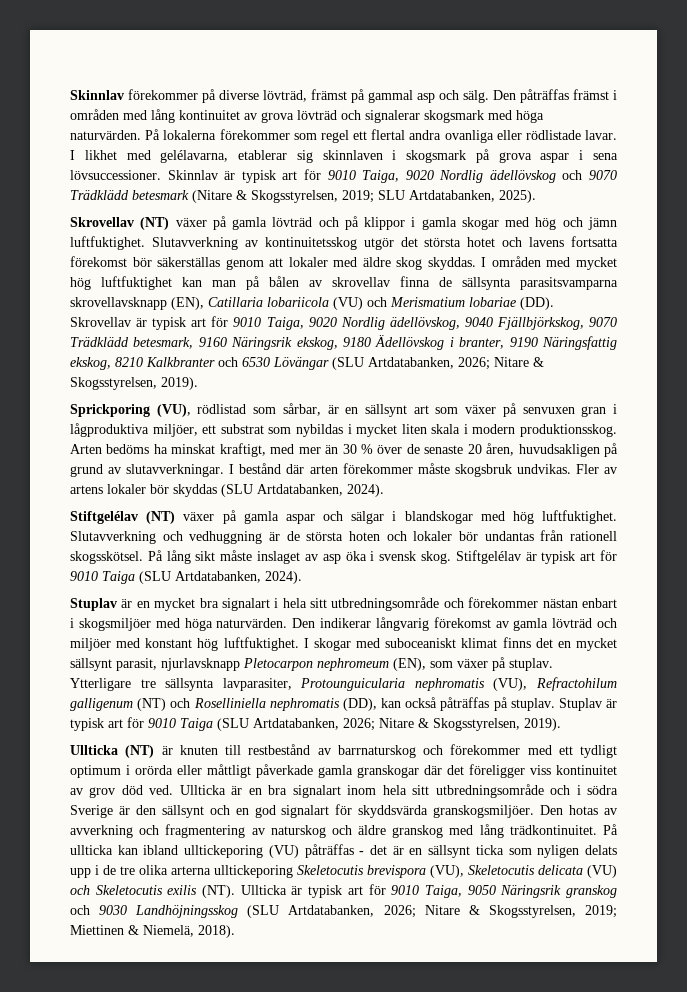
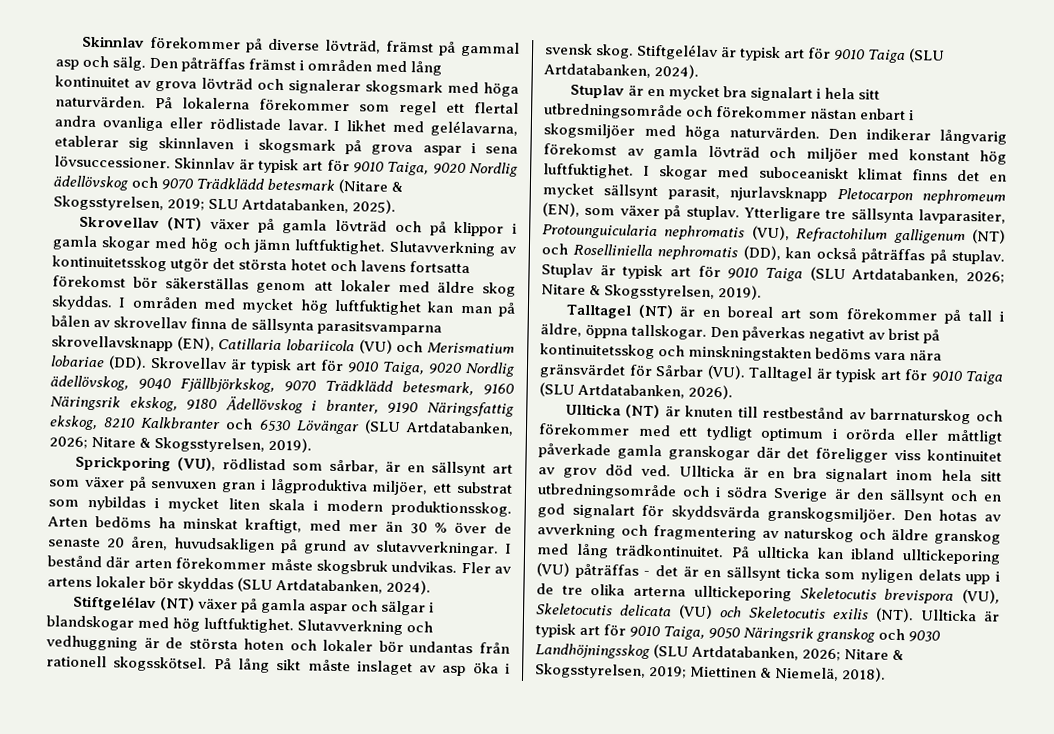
+ Talltagel (NT) är en boreal art som förekommer på tall i äldre, öppna tallskogar. Den påverkas negativt av brist på kontinuitetsskog och minskningstakten bedöms vara nära gränsvärdet för Sårbar (VU). Talltagel är typisk art för 9010 Taiga (SLU Artdatabanken, 2026).

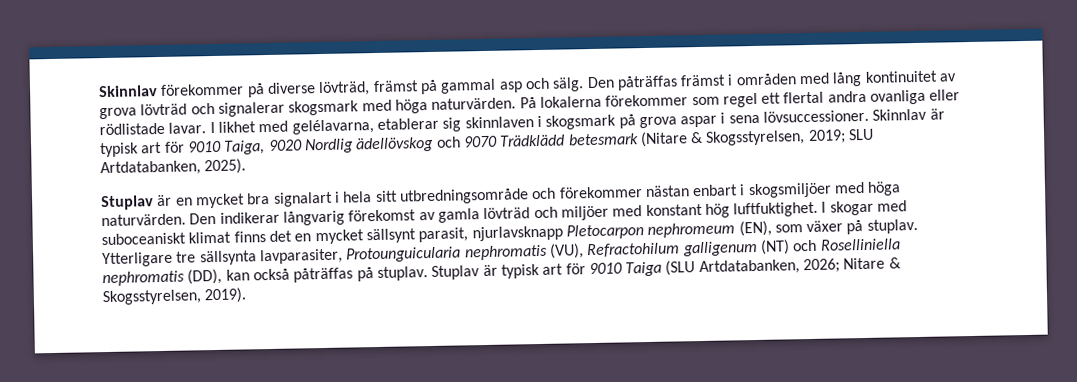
- Skrovellav (NT) växer på gamla lövträd och på klippor i gamla skogar med hög och jämn luftfuktighet. Slutavverkning av kontinuitetsskog utgör det största hotet och lavens fortsatta förekomst bör säkerställas genom att lokaler med äldre skog skyddas. I områden med mycket hög luftfuktighet kan man på bålen av skrovellav finna de sällsynta parasitsvamparna skrovellavsknapp (EN), Catillaria lobariicola (VU) och Merismatium lobariae (DD). Skrovellav är typisk art för 9010 Taiga, 9020 Nordlig ädellövskog, 9040 Fjällbjörkskog, 9070 Trädklädd betesmark, 9160 Näringsrik ekskog, 9180 Ädellövskog i branter, 9190 Näringsfattig ekskog, 8210 Kalkbranter och 6530 Lövängar (SLU Artdatabanken, 2026; Nitare & Skogsstyrelsen, 2019).
- Sprickporing (VU), rödlistad som sårbar, är en sällsynt art som växer på senvuxen gran i lågproduktiva miljöer, ett substrat som nybildas i mycket liten skala i modern produktionsskog. Arten bedöms ha minskat kraftigt, med mer än 30 % över de senaste 20 åren, huvudsakligen på grund av slutavverkningar. I bestånd där arten förekommer måste skogsbruk undvikas. Fler av artens lokaler bör skyddas (SLU Artdatabanken, 2024).
- Stiftgelélav (NT) växer på gamla aspar och sälgar i blandskogar med hög luftfuktighet. Slutavverkning och vedhuggning är de största hoten och lokaler bör undantas från rationell skogsskötsel. På lång sikt måste inslaget av asp öka i svensk skog. Stiftgelélav är typisk art för 9010 Taiga (SLU Artdatabanken, 2024).
- Talltagel (NT) är en boreal art som förekommer på tall i äldre, öppna tallskogar. Den påverkas negativt av brist på kontinuitetsskog och minskningstakten bedöms vara nära gränsvärdet för Sårbar (VU). Talltagel är typisk art för 9010 Taiga (SLU Artdatabanken, 2026).
- Ullticka (NT) är knuten till restbestånd av barrnaturskog och förekommer med ett tydligt optimum i orörda eller måttligt påverkade gamla granskogar där det föreligger viss kontinuitet av grov död ved. Ullticka är en bra signalart inom hela sitt utbredningsområde och i södra Sverige är den sällsynt och en god signalart för skyddsvärda granskogsmiljöer. Den hotas av avverkning och fragmentering av naturskog och äldre granskog med lång trädkontinuitet. På ullticka kan ibland ulltickeporing (VU) påträffas - det är en sällsynt ticka som nyligen delats upp i de tre olika arterna ulltickeporing Skeletocutis brevispora (VU), Skeletocutis delicata (VU) och Skeletocutis exilis (NT). Ullticka är typisk art för 9010 Taiga, 9050 Näringsrik granskog och 9030 Landhöjningsskog (SLU Artdatabanken, 2026; Nitare & Skogsstyrelsen, 2019; Miettinen & Niemelä, 2018).

